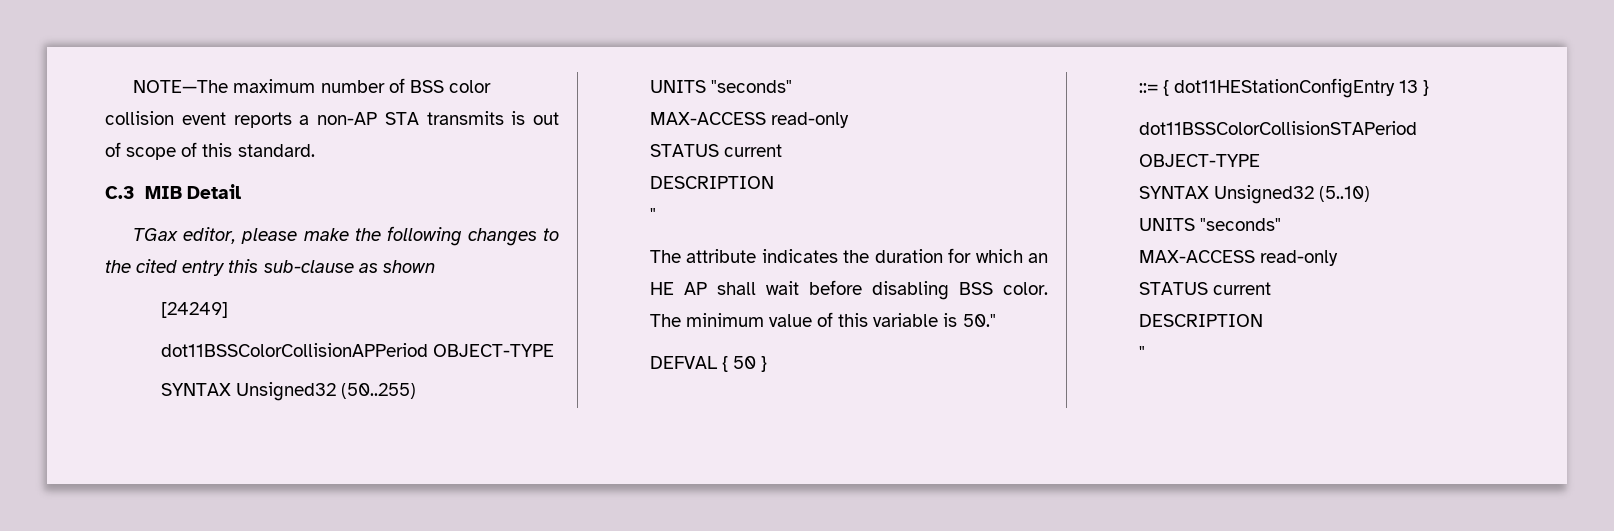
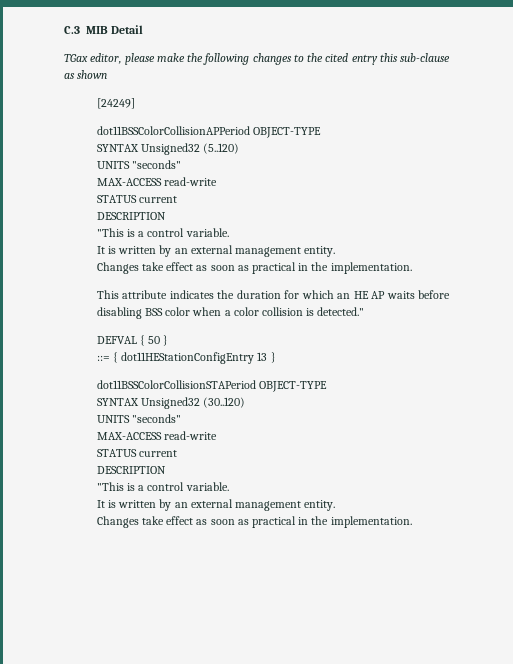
- NOTE—The maximum number of BSS color collision event reports a non-AP STA transmits is out of scope of this standard.
- SYNTAX Unsigned32 (50..255)
+ SYNTAX Unsigned32 (5..120)
  UNITS "seconds"
- MAX-ACCESS read-only
+ MAX-ACCESS read-write
  STATUS current
  DESCRIPTION
- "
- The attribute indicates the duration for which an HE AP shall wait before disabling BSS color. The minimum value of this variable is 50."
+ "This is a control variable.
+ It is written by an external management entity.
+ Changes take effect as soon as practical in the implementation.
+ This attribute indicates the duration for which an HE AP waits before disabling BSS color when a color collision is detected."
- SYNTAX Unsigned32 (5..10)
+ SYNTAX Unsigned32 (30..120)
  UNITS "seconds"
- MAX-ACCESS read-only
+ MAX-ACCESS read-write
  STATUS current
  DESCRIPTION
- "
+ "This is a control variable.
+ It is written by an external management entity.
+ Changes take effect as soon as practical in the implementation.

